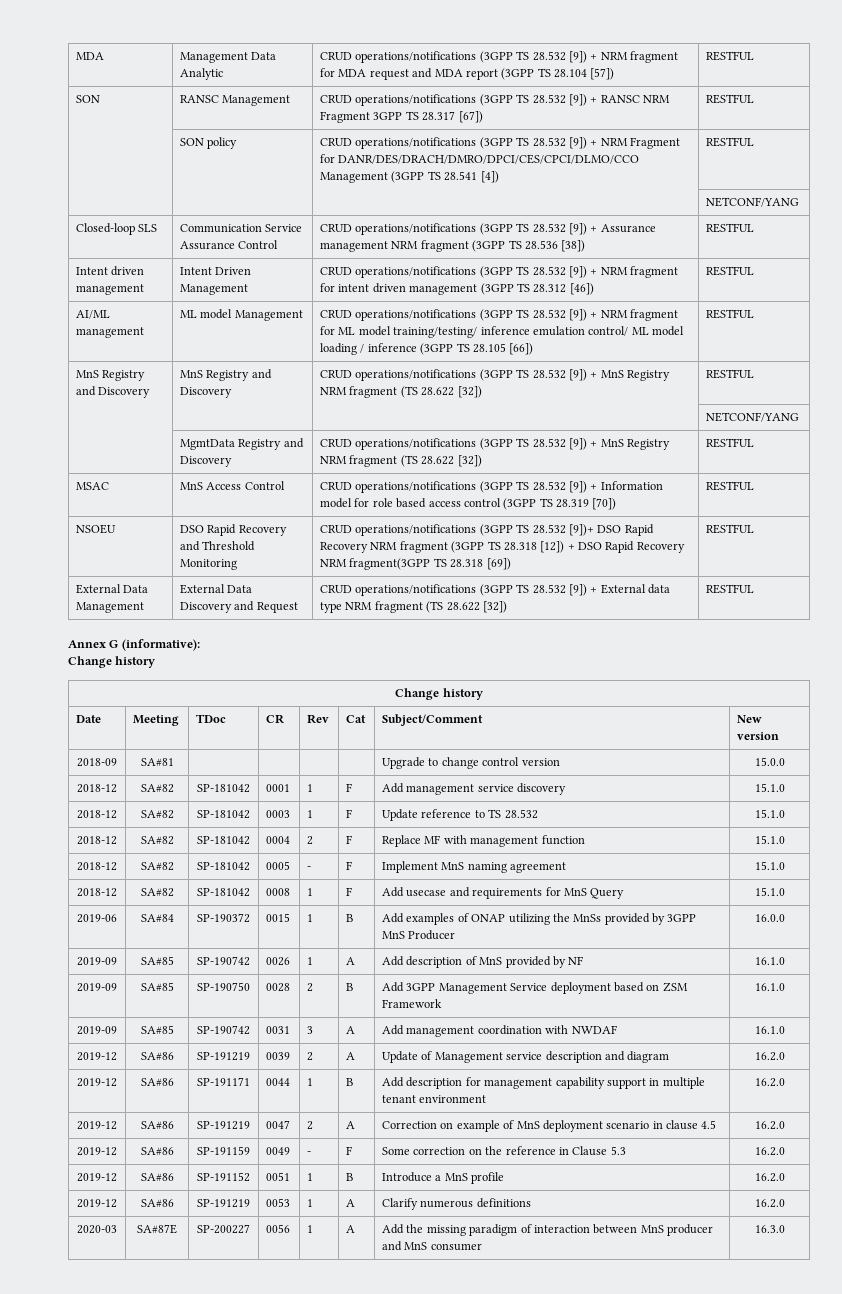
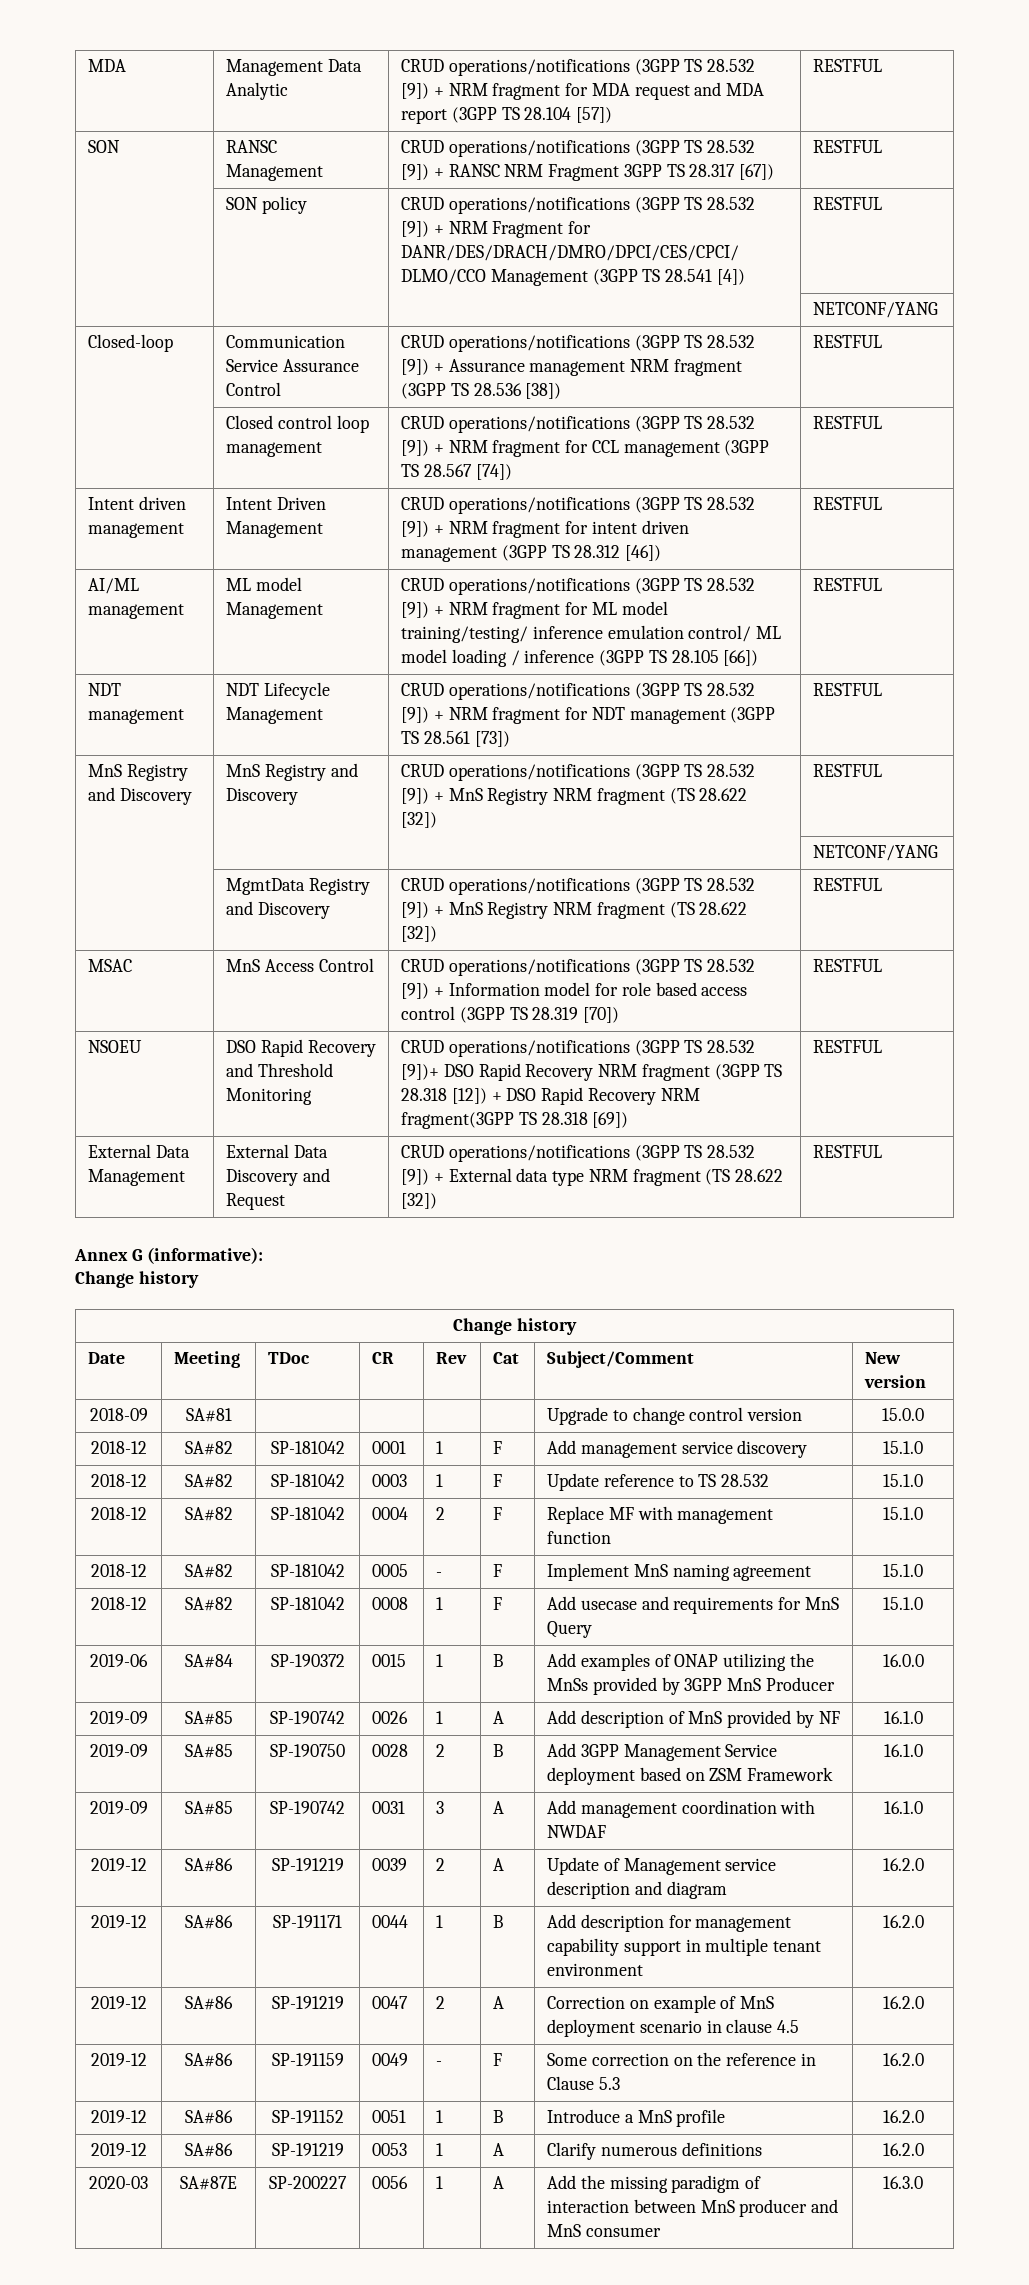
- Closed-loop SLS | Communication Service Assurance Control | CRUD operations/notifications (3GPP TS 28.532 [9]) + Assurance management NRM fragment (3GPP TS 28.536 [38]) | RESTFUL
+ Closed-loop | Communication Service Assurance Control | CRUD operations/notifications (3GPP TS 28.532 [9]) + Assurance management NRM fragment (3GPP TS 28.536 [38]) | RESTFUL
+ | Closed control loop management | CRUD operations/notifications (3GPP TS 28.532 [9]) + NRM fragment for CCL management (3GPP TS 28.567 [74]) | RESTFUL
+ NDT management | NDT Lifecycle Management | CRUD operations/notifications (3GPP TS 28.532 [9]) + NRM fragment for NDT management (3GPP TS 28.561 [73]) | RESTFUL

